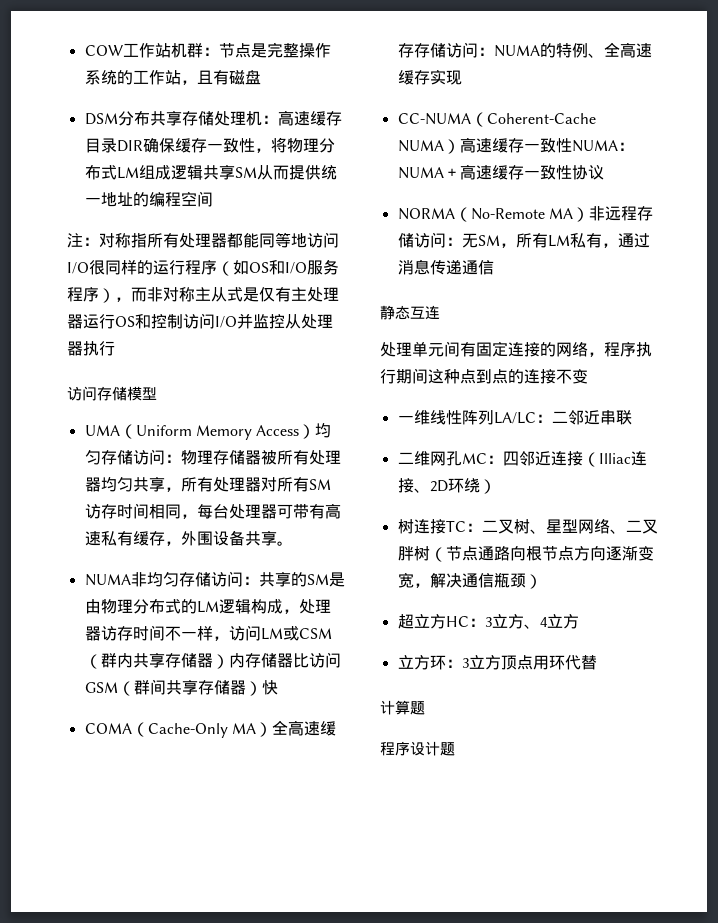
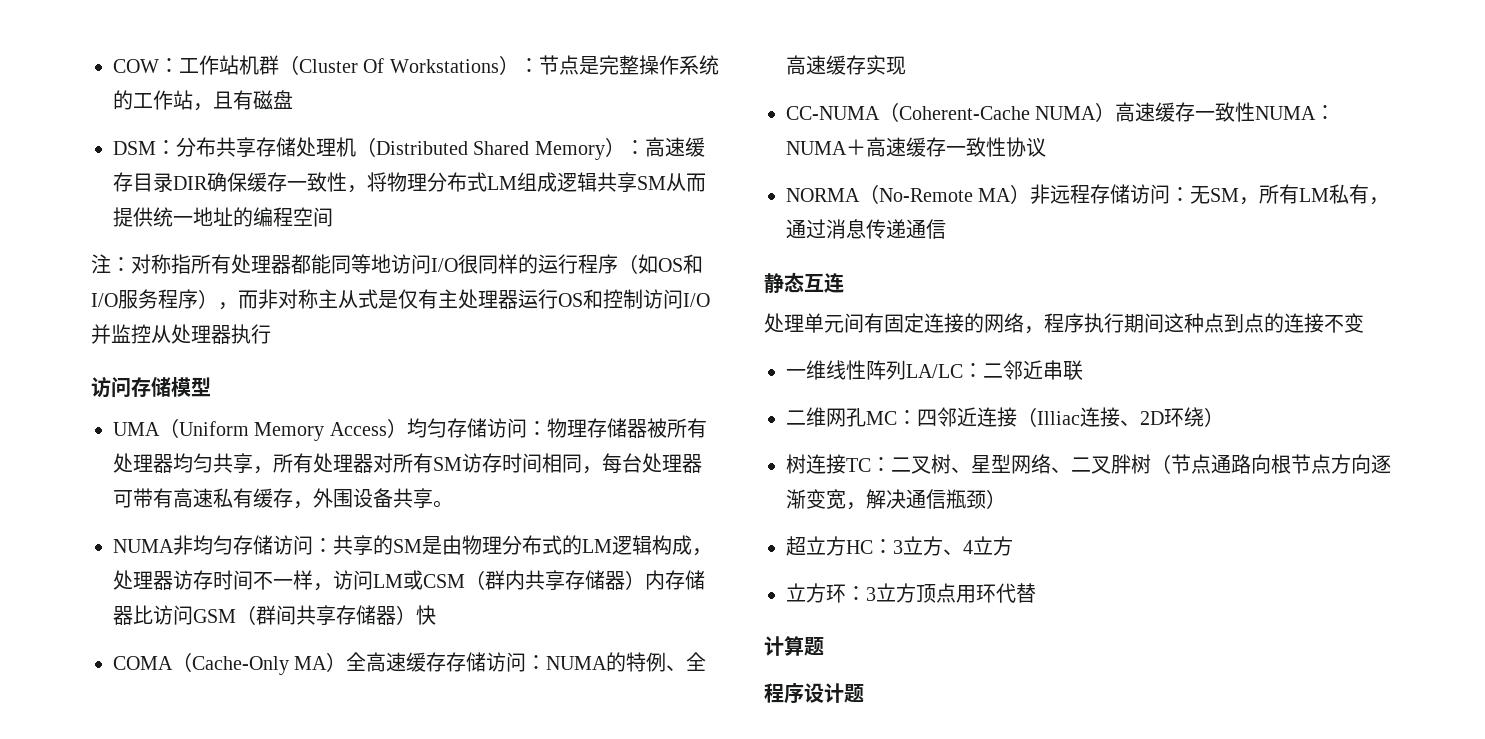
- COW工作站机群：节点是完整操作系统的工作站，且有磁盘
+ COW：工作站机群（Cluster Of Workstations）：节点是完整操作系统的工作站，且有磁盘
- DSM分布共享存储处理机：高速缓存目录DIR确保缓存一致性，将物理分布式LM组成逻辑共享SM从而提供统一地址的编程空间
+ DSM：分布共享存储处理机（Distributed Shared Memory）：高速缓存目录DIR确保缓存一致性，将物理分布式LM组成逻辑共享SM从而提供统一地址的编程空间

